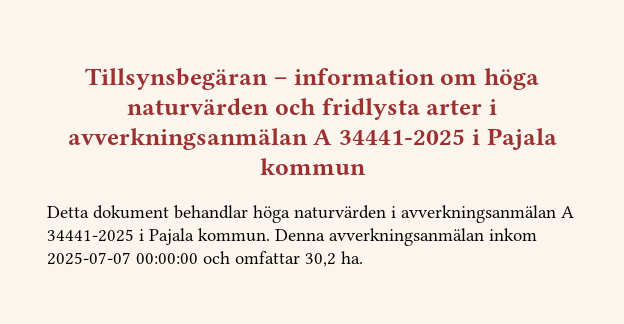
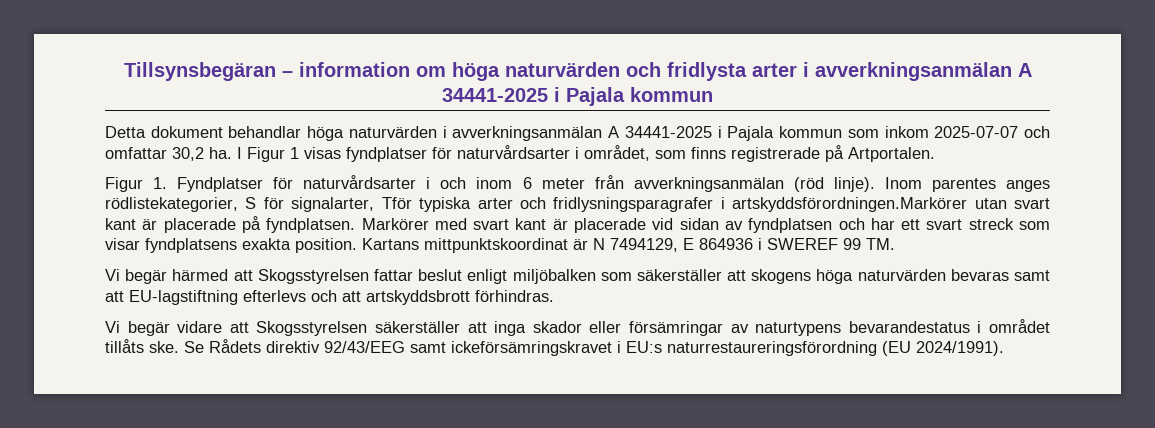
- Detta dokument behandlar höga naturvärden i avverkningsanmälan A 34441-2025 i Pajala kommun. Denna avverkningsanmälan inkom 2025-07-07 00:00:00 och omfattar 30,2 ha.
+ Detta dokument behandlar höga naturvärden i avverkningsanmälan A 34441-2025 i Pajala kommun som inkom 2025-07-07 och omfattar 30,2 ha.
+ I Figur 1 visas fyndplatser för naturvårdsarter i området, som finns registrerade på Artportalen.
+ Figur 1. Fyndplatser för naturvårdsarter i och inom 6 meter från avverkningsanmälan (röd linje). Inom parentes anges rödlistekategorier, S för signalarter, Tför typiska arter och fridlysningsparagrafer i artskyddsförordningen.Markörer utan svart kant är placerade på fyndplatsen. Markörer med svart kant är placerade vid sidan av fyndplatsen och har ett svart streck som visar fyndplatsens exakta position. Kartans mittpunktskoordinat är N 7494129, E 864936 i SWEREF 99 TM.
+ Vi begär härmed att Skogsstyrelsen fattar beslut enligt miljöbalken som säkerställer att skogens höga naturvärden bevaras samt att EU-lagstiftning efterlevs och att artskyddsbrott förhindras.
+ Vi begär vidare att Skogsstyrelsen säkerställer att inga skador eller försämringar av naturtypens bevarandestatus i området tillåts ske. Se Rådets direktiv 92/43/EEG samt ickeförsämringskravet i EU:s naturrestaureringsförordning (EU 2024/1991).

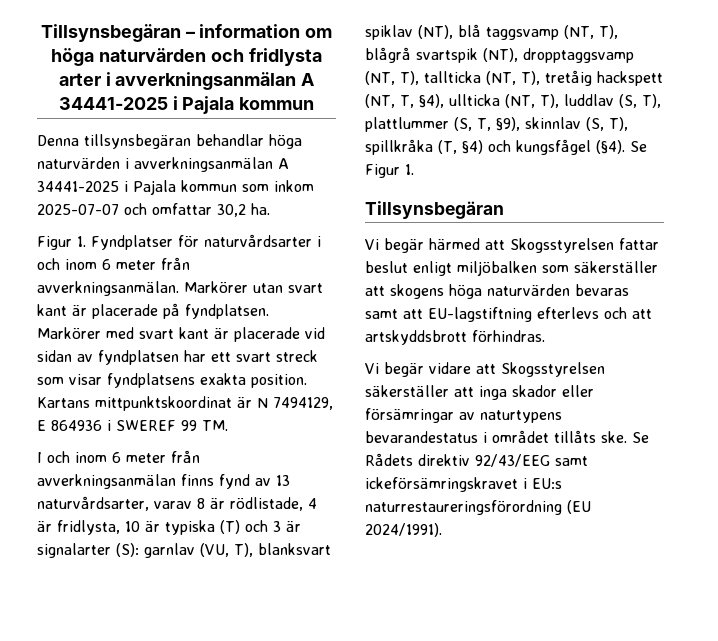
- Detta dokument behandlar höga naturvärden i avverkningsanmälan A 34441-2025 i Pajala kommun som inkom 2025-07-07 och omfattar 30,2 ha. I Figur 1 visas fyndplatser för naturvårdsarter i området, som finns registrerade på Artportalen.
+ Denna tillsynsbegäran behandlar höga naturvärden i avverkningsanmälan A 34441-2025 i Pajala kommun som inkom 2025-07-07 och omfattar 30,2 ha.
- Figur 1. Fyndplatser för naturvårdsarter i och inom 6 meter från avverkningsanmälan (röd linje). Inom parentes anges rödlistekategorier, S för signalarter, Tför typiska arter och fridlysningsparagrafer i artskyddsförordningen.Markörer utan svart kant är placerade på fyndplatsen.
+ Figur 1. Fyndplatser för naturvårdsarter i och inom 6 meter från avverkningsanmälan. Markörer utan svart kant är placerade på fyndplatsen.
- Markörer med svart kant är placerade vid sidan av fyndplatsen och har ett svart streck som visar fyndplatsens exakta position.
+ Markörer med svart kant är placerade vid sidan av fyndplatsen har ett svart streck som visar fyndplatsens exakta position.
+ I och inom 6 meter från avverkningsanmälan finns fynd av 13 naturvårdsarter, varav 8 är rödlistade, 4 är fridlysta, 10 är typiska (T) och 3 är signalarter (S): garnlav (VU, T), blanksvart spiklav (NT), blå taggsvamp (NT, T), blågrå svartspik (NT), dropptaggsvamp (NT, T), tallticka (NT, T), tretåig hackspett (NT, T, §4), ullticka (NT, T), luddlav (S, T), plattlummer (S, T, §9), skinnlav (S, T), spillkråka (T, §4) och kungsfågel (§4). Se Figur 1.
+ Tillsynsbegäran

